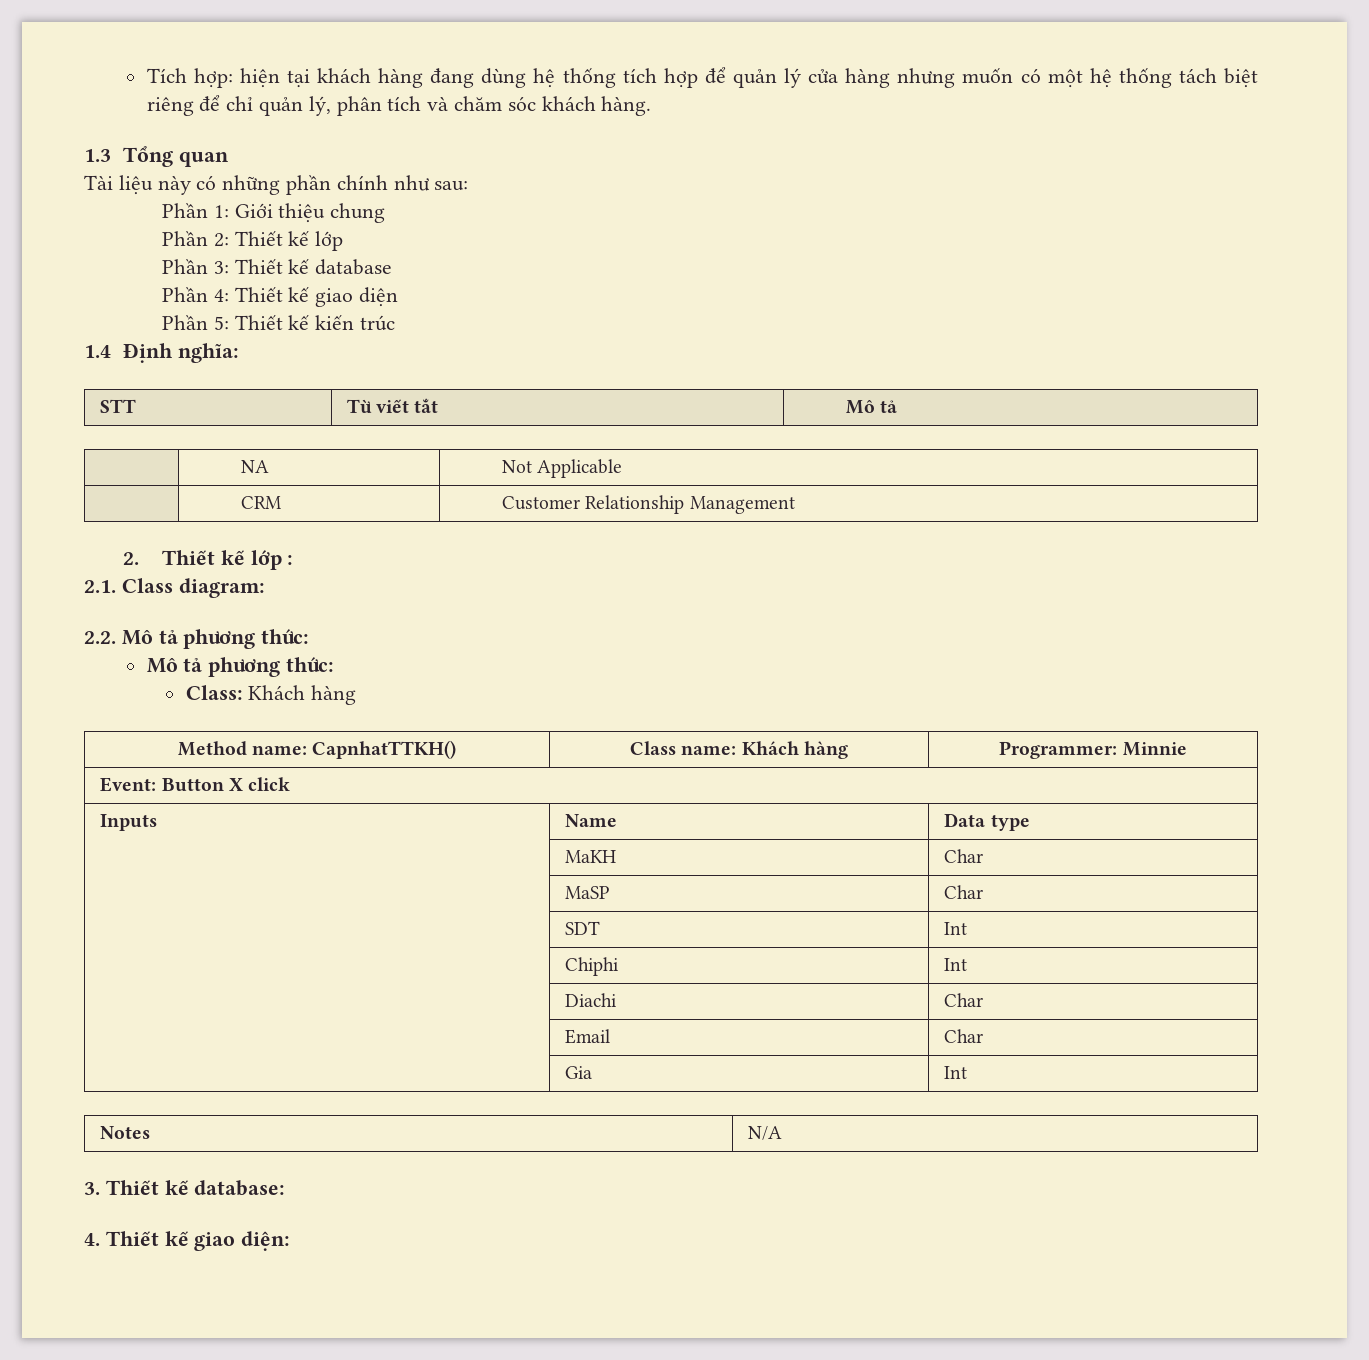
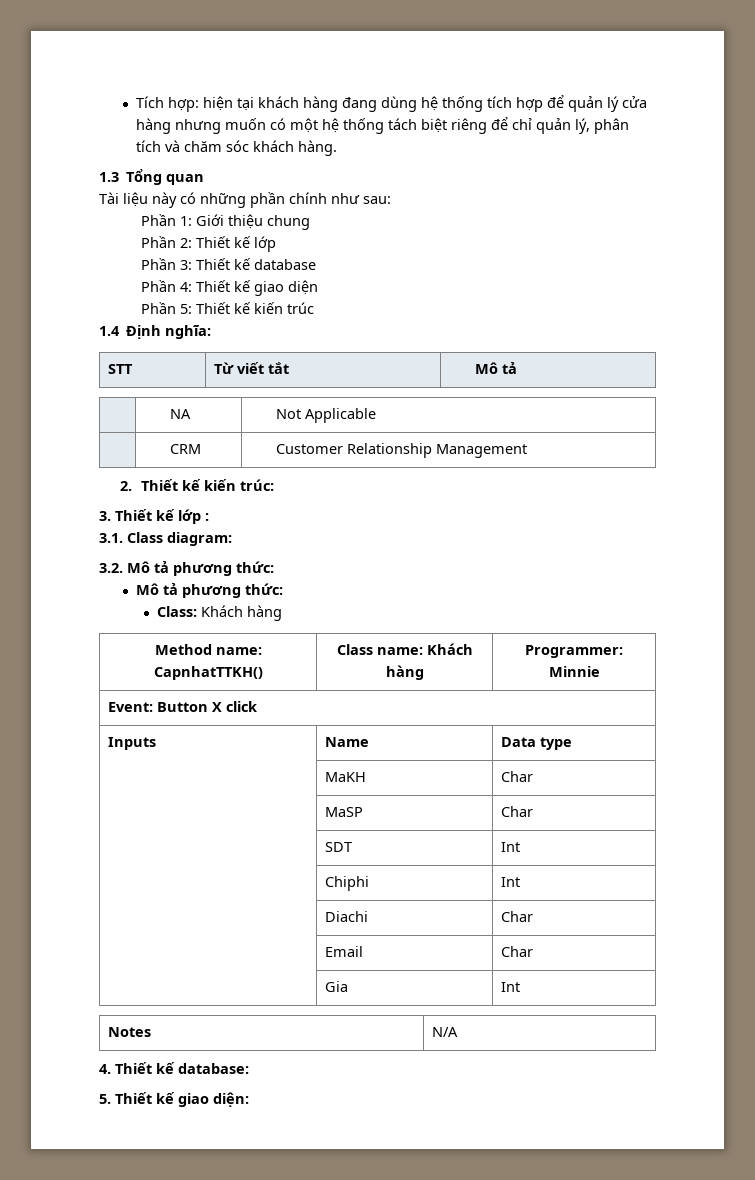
- 2. Thiết kế lớp :
+ 2. Thiết kế kiến trúc:
+ 3. Thiết kế lớp :
- 2.1. Class diagram:
+ 3.1. Class diagram:
- 2.2. Mô tả phương thức:
+ 3.2. Mô tả phương thức:
- 3. Thiết kế database:
+ 4. Thiết kế database:
- 4. Thiết kế giao diện:
+ 5. Thiết kế giao diện:

